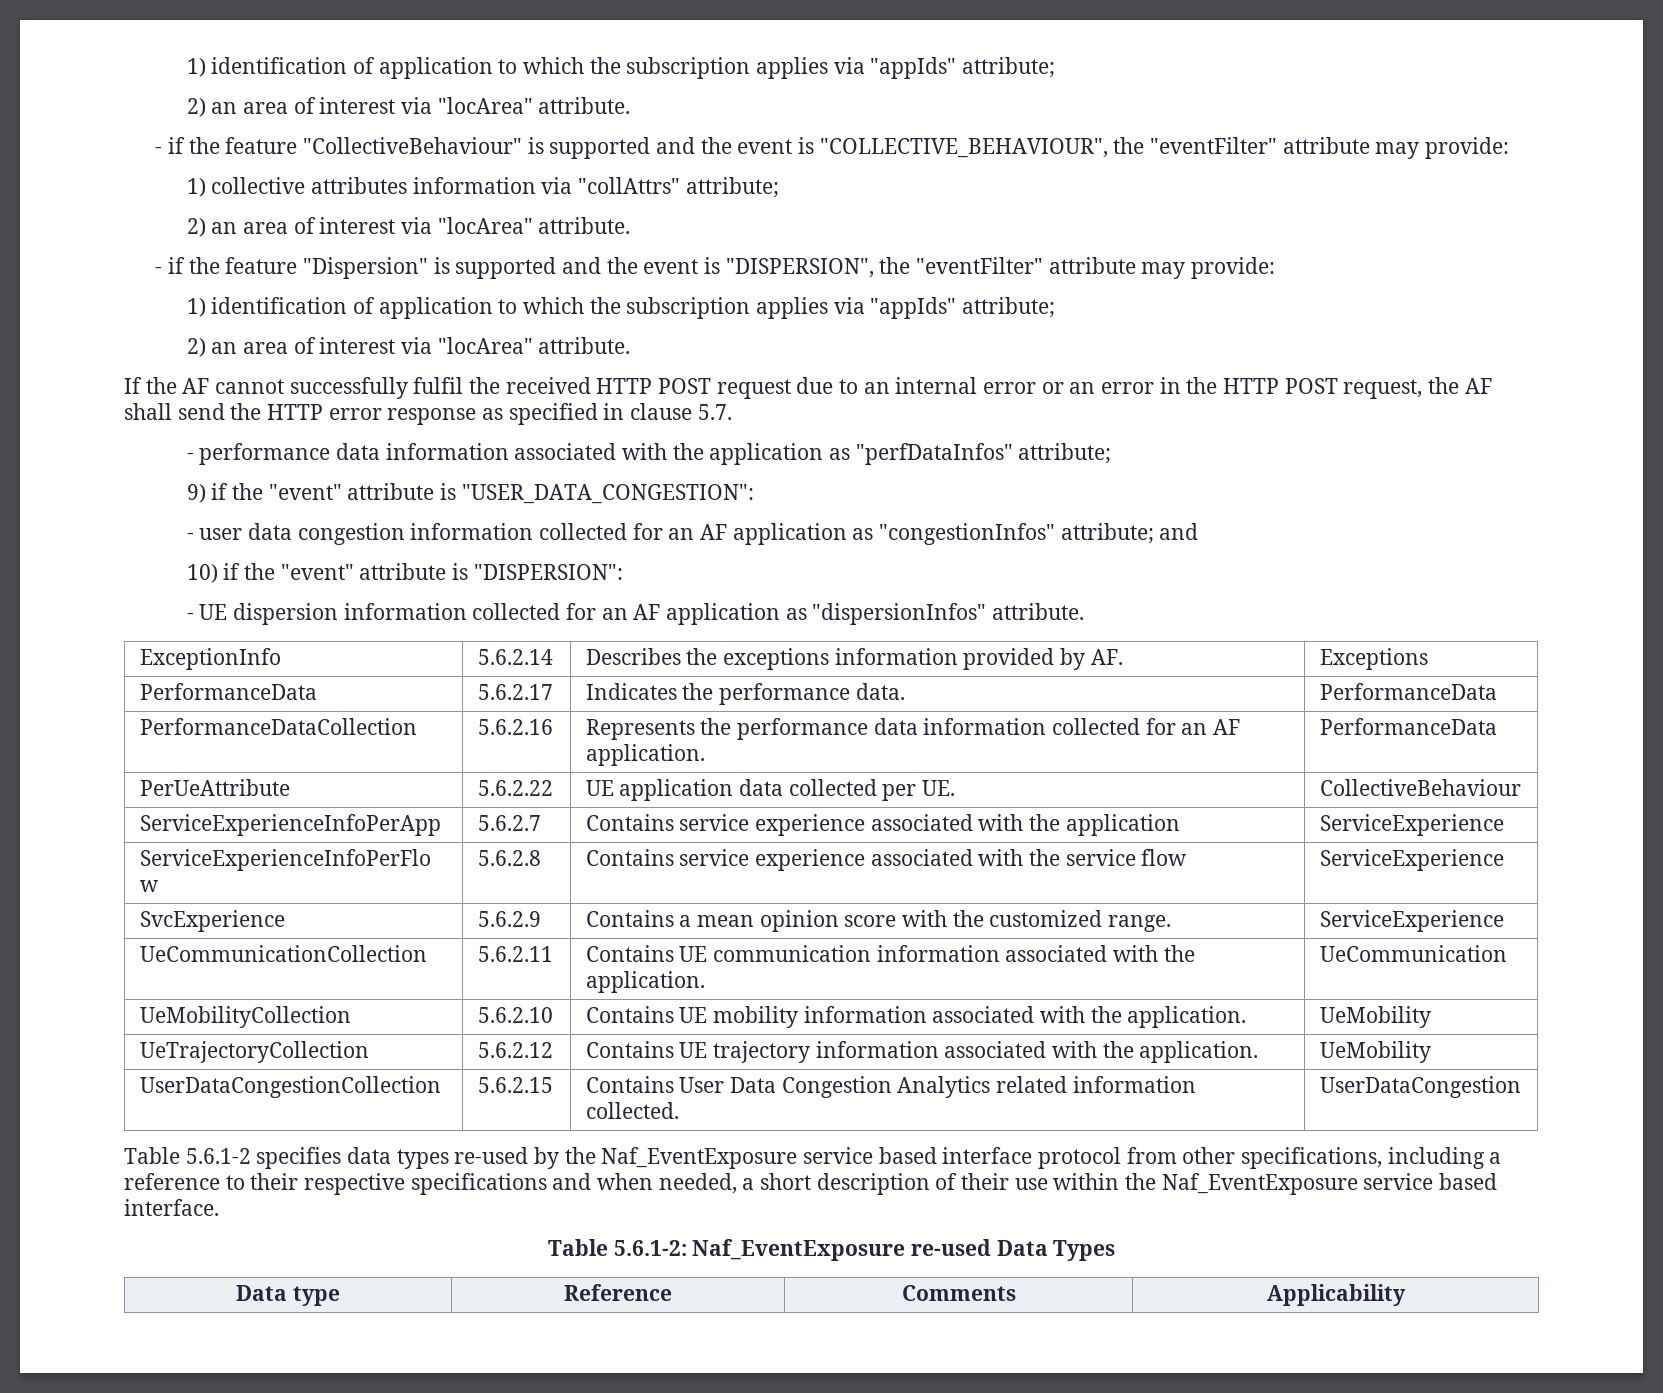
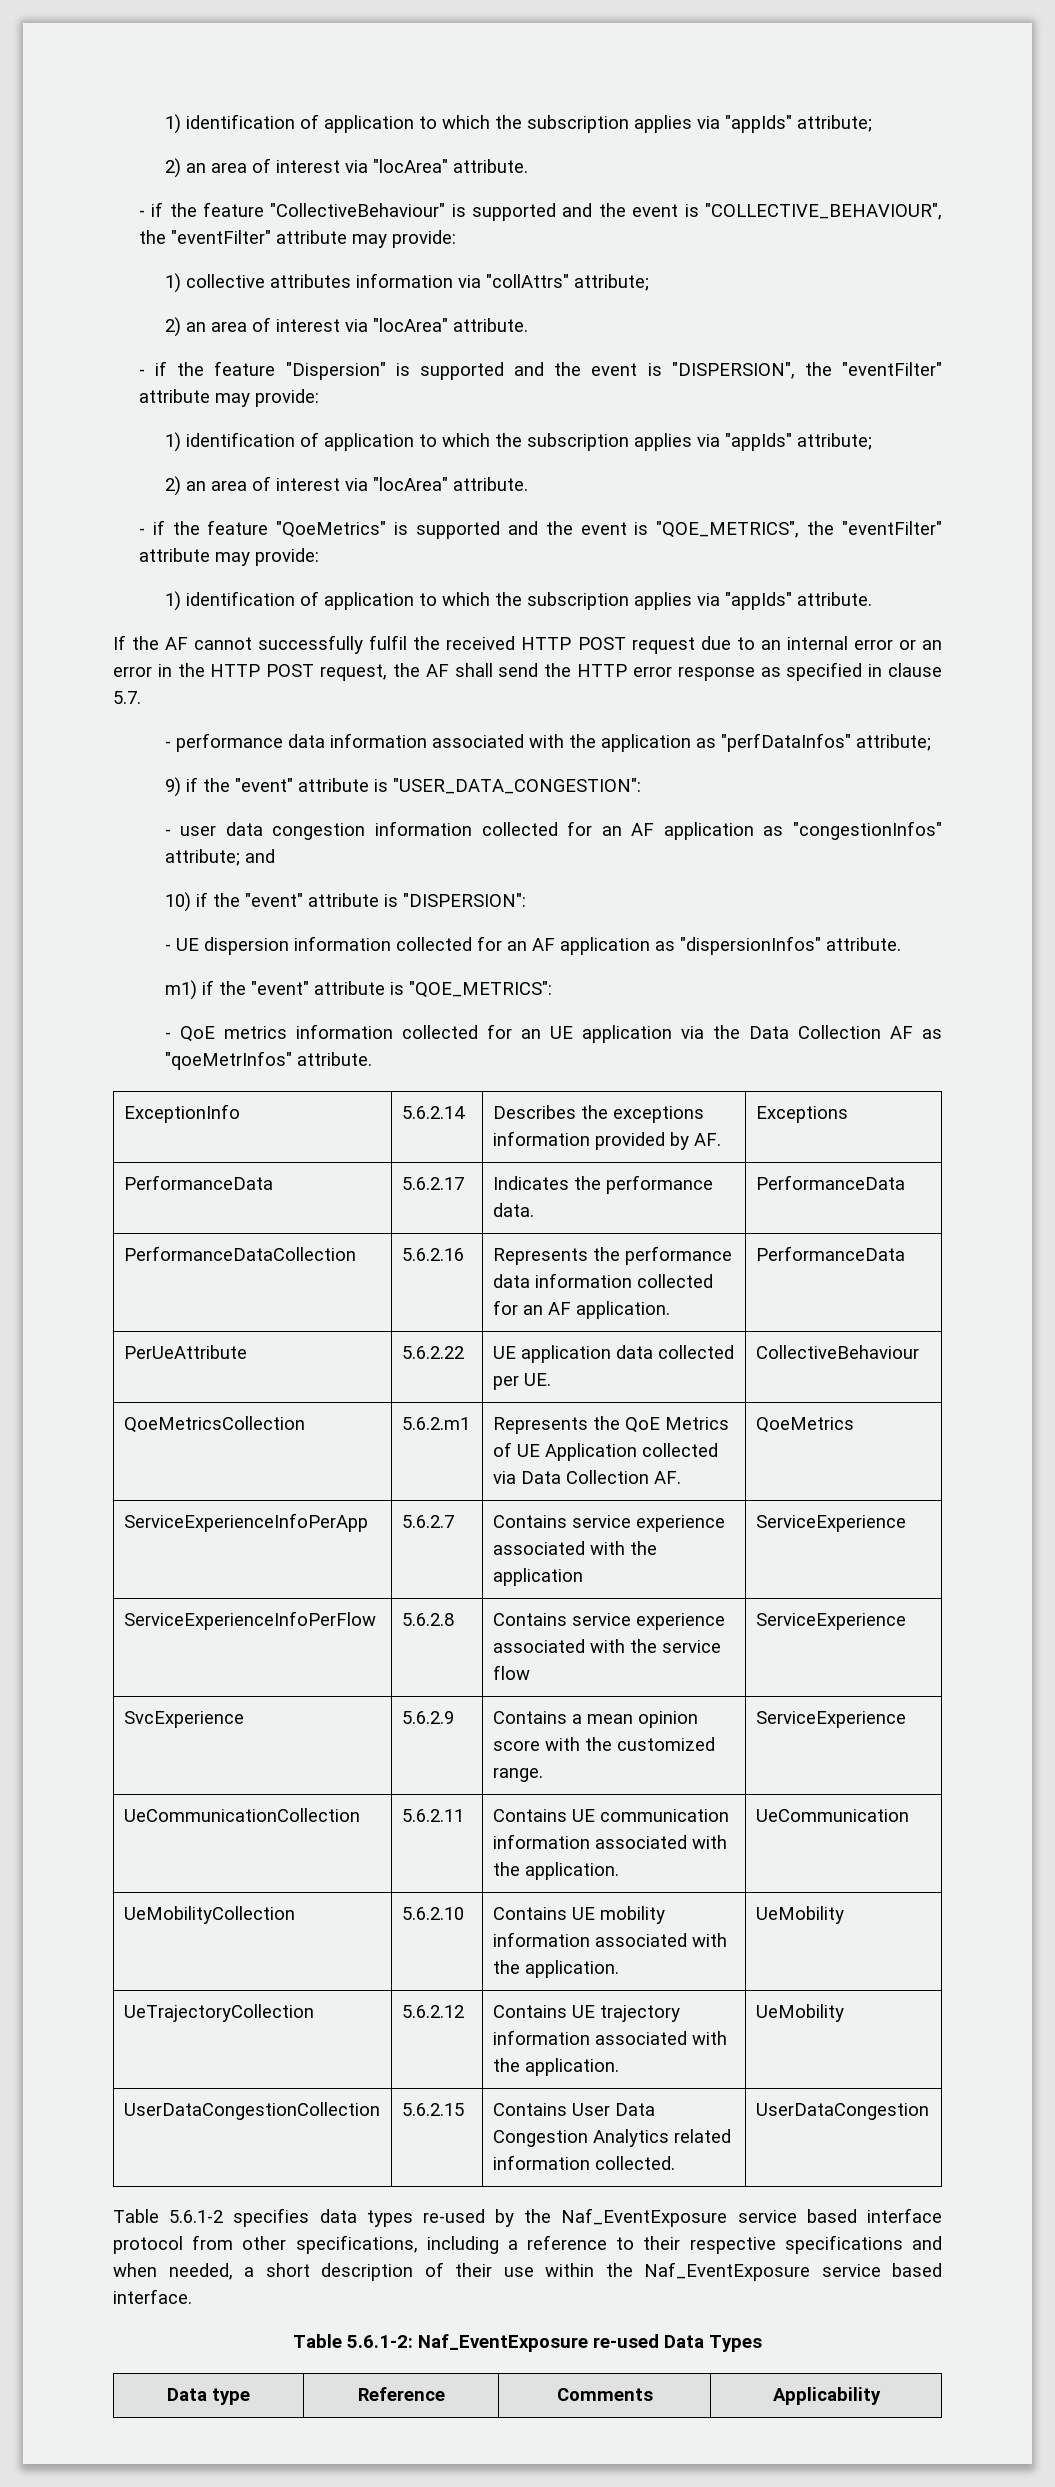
+ - if the feature "QoeMetrics" is supported and the event is "QOE_METRICS", the "eventFilter" attribute may provide:
+ 1) identification of application to which the subscription applies via "appIds" attribute.
+ m1) if the "event" attribute is "QOE_METRICS":
+ - QoE metrics information collected for an UE application via the Data Collection AF as "qoeMetrInfos" attribute.
+ QoeMetricsCollection | 5.6.2.m1 | Represents the QoE Metrics of UE Application collected via Data Collection AF. | QoeMetrics

